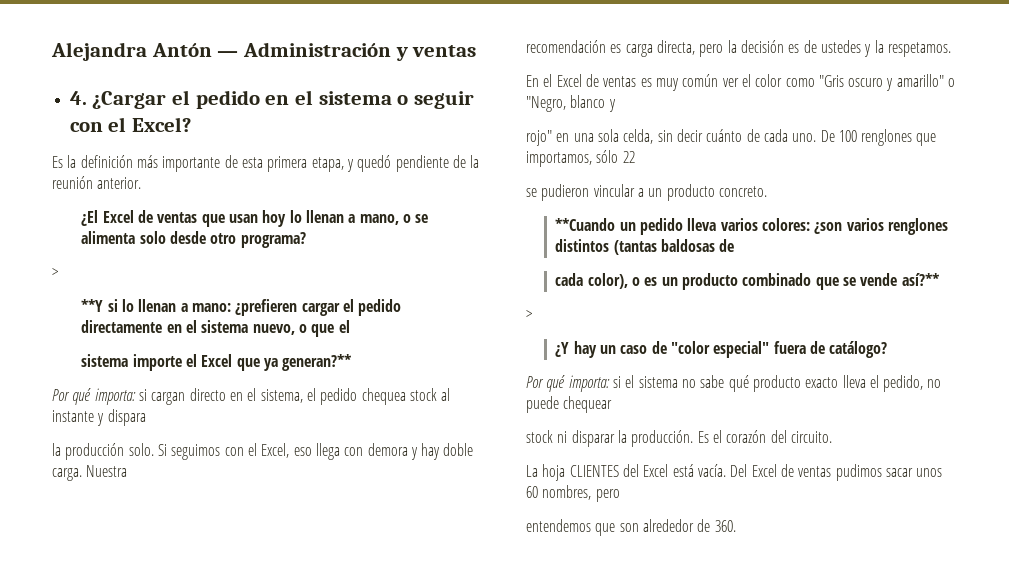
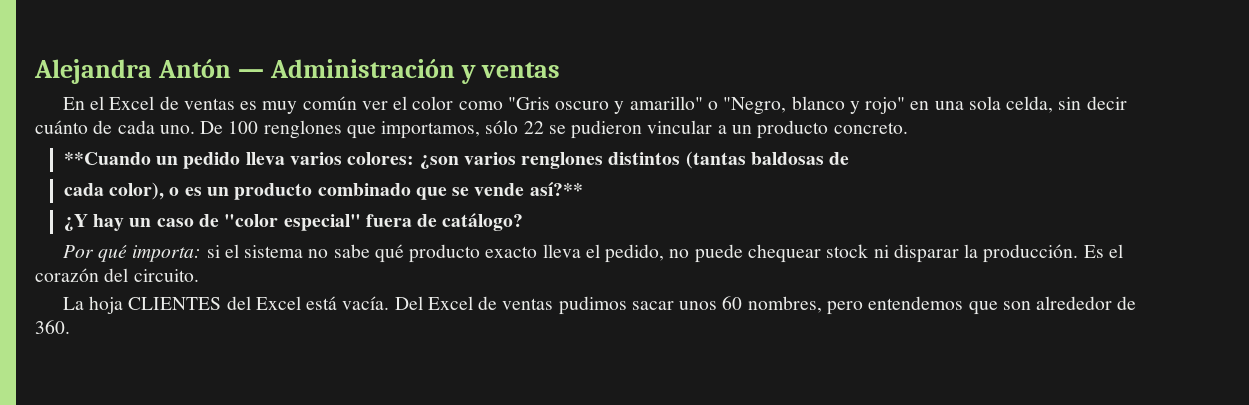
- 4. ¿Cargar el pedido en el sistema o seguir con el Excel?
- Es la definición más importante de esta primera etapa, y quedó pendiente de la reunión anterior.
- ¿El Excel de ventas que usan hoy lo llenan a mano, o se alimenta solo desde otro programa?
- >
- **Y si lo llenan a mano: ¿prefieren cargar el pedido directamente en el sistema nuevo, o que el
- sistema importe el Excel que ya generan?**
- Por qué importa: si cargan directo en el sistema, el pedido chequea stock al instante y dispara
- la producción solo. Si seguimos con el Excel, eso llega con demora y hay doble carga. Nuestra
- recomendación es carga directa, pero la decisión es de ustedes y la respetamos.
- En el Excel de ventas es muy común ver el color como "Gris oscuro y amarillo" o "Negro, blanco y
- rojo" en una sola celda, sin decir cuánto de cada uno.
+ En el Excel de ventas es muy común ver el color como "Gris oscuro y amarillo" o "Negro, blanco y rojo" en una sola celda, sin decir cuánto de cada uno.
- De 100 renglones que importamos, sólo 22
- se pudieron vincular a un producto concreto.
+ De 100 renglones que importamos, sólo 22 se pudieron vincular a un producto concreto.
  cada color), o es un producto combinado que se vende así?**
- >
- Por qué importa: si el sistema no sabe qué producto exacto lleva el pedido, no puede chequear
- stock ni disparar la producción.
+ Por qué importa: si el sistema no sabe qué producto exacto lleva el pedido, no puede chequear stock ni disparar la producción.
- Del Excel de ventas pudimos sacar unos 60 nombres, pero
- entendemos que son alrededor de 360.
+ Del Excel de ventas pudimos sacar unos 60 nombres, pero entendemos que son alrededor de 360.

